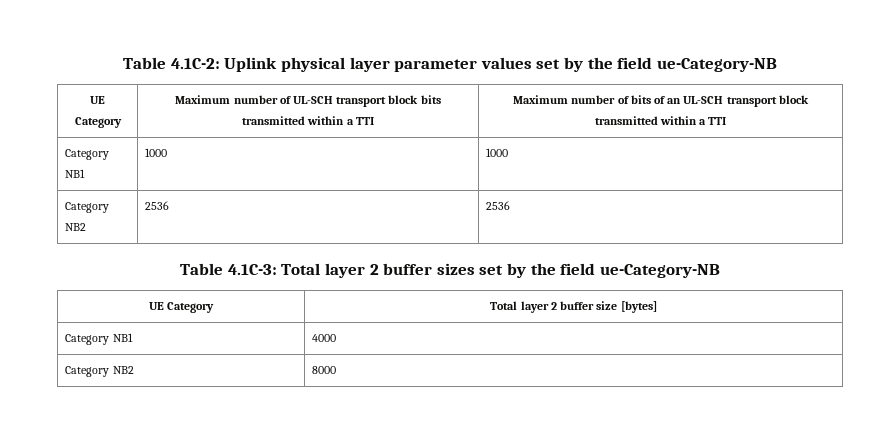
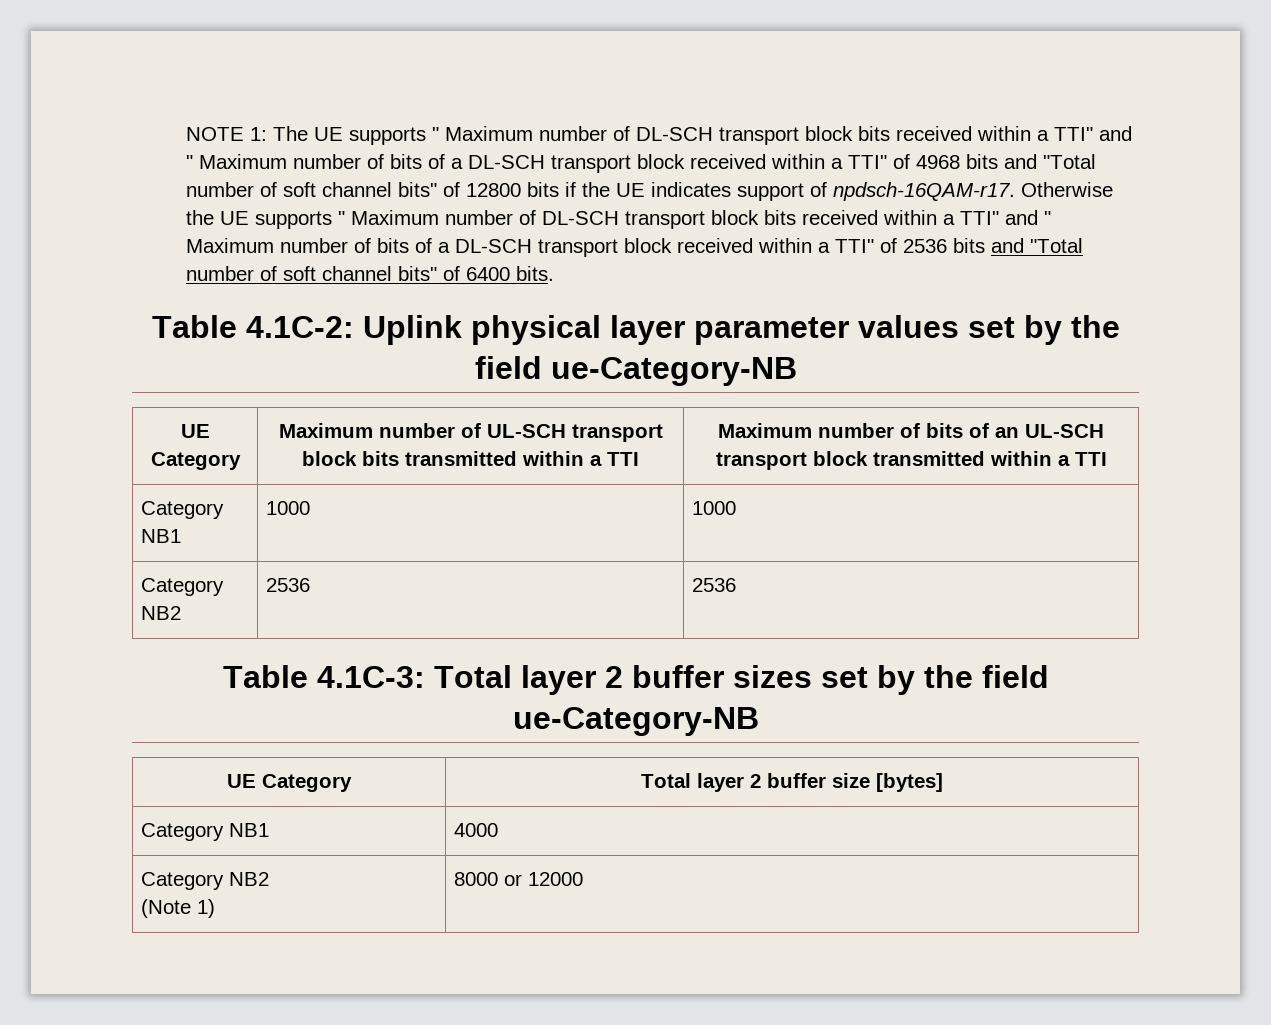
+ NOTE 1: The UE supports " Maximum number of DL-SCH transport block bits received within a TTI" and " Maximum number of bits of a DL-SCH transport block received within a TTI" of 4968 bits and "Total number of soft channel bits" of 12800 bits if the UE indicates support of npdsch-16QAM-r17. Otherwise the UE supports " Maximum number of DL-SCH transport block bits received within a TTI" and " Maximum number of bits of a DL-SCH transport block received within a TTI" of 2536 bits and "Total number of soft channel bits" of 6400 bits.
  Category NB1 | 4000
- Category NB2 | 8000
+ Category NB2
+ (Note 1) | 8000 or 12000

